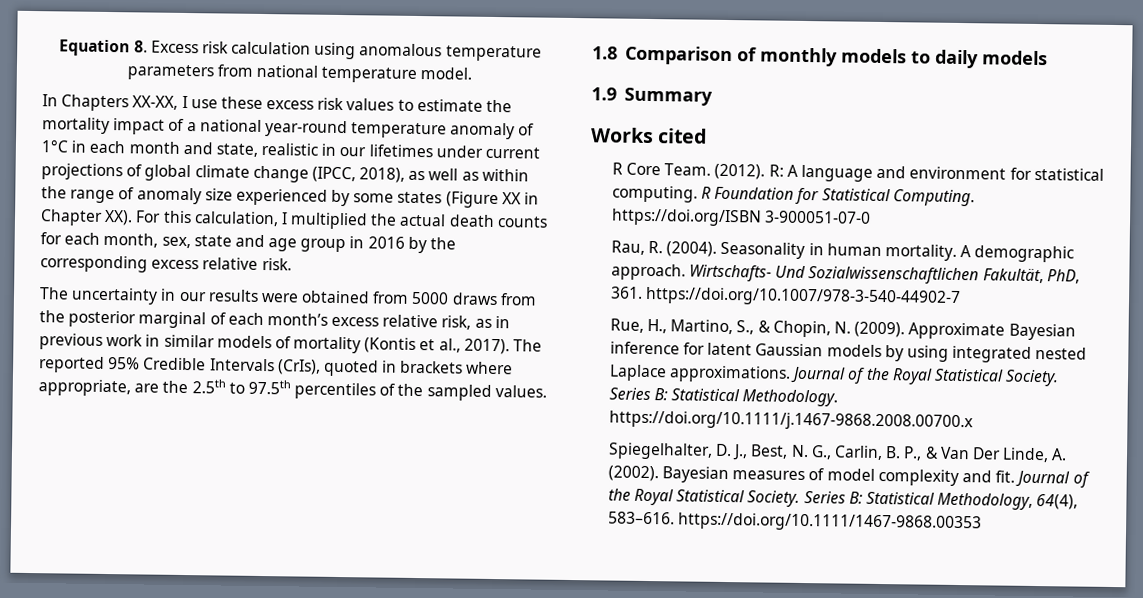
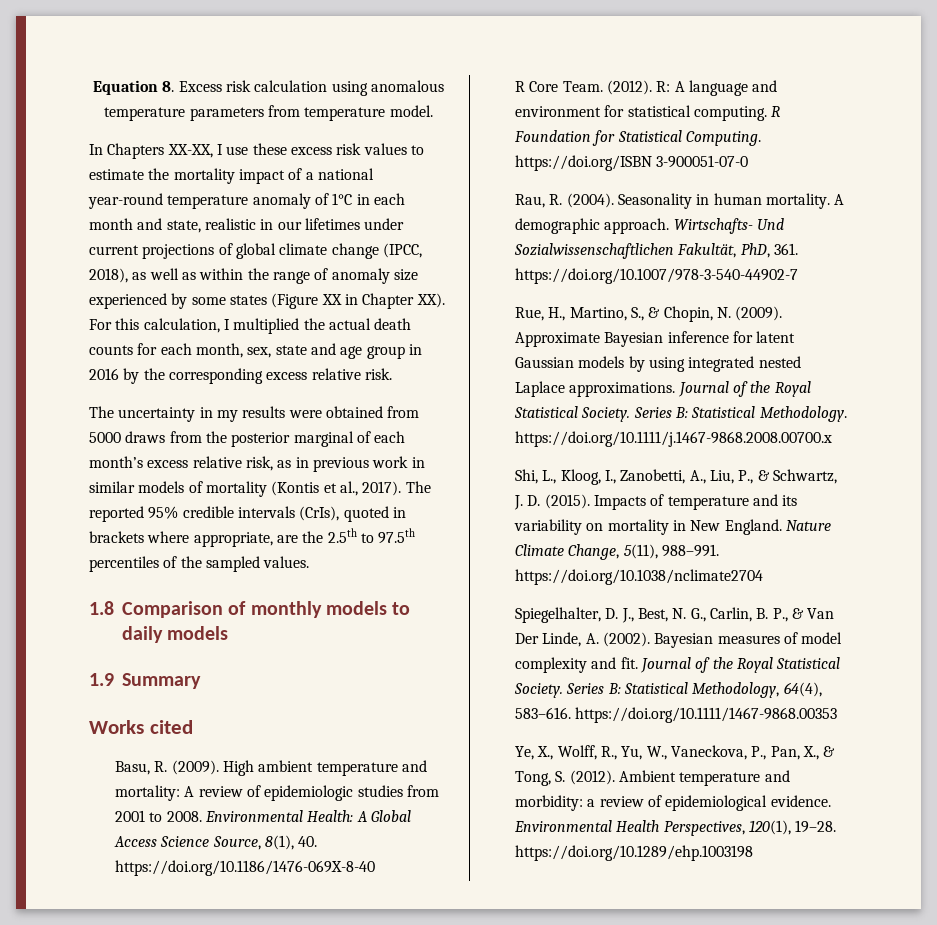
- Equation 8. Excess risk calculation using anomalous temperature parameters from national temperature model.
+ Equation 8. Excess risk calculation using anomalous temperature parameters from temperature model.
- The uncertainty in our results were obtained from 5000 draws from the posterior marginal of each month’s excess relative risk, as in previous work in similar models of mortality (Kontis et al., 2017).
+ The uncertainty in my results were obtained from 5000 draws from the posterior marginal of each month’s excess relative risk, as in previous work in similar models of mortality (Kontis et al., 2017).
- The reported 95% Credible Intervals (CrIs), quoted in brackets where appropriate, are the 2.5th to 97.5th percentiles of the sampled values.
+ The reported 95% credible intervals (CrIs), quoted in brackets where appropriate, are the 2.5th to 97.5th percentiles of the sampled values.
+ Basu, R. (2009). High ambient temperature and mortality: A review of epidemiologic studies from 2001 to 2008. Environmental Health: A Global Access Science Source, 8(1), 40. https://doi.org/10.1186/1476-069X-8-40
+ Shi, L., Kloog, I., Zanobetti, A., Liu, P., & Schwartz, J. D. (2015). Impacts of temperature and its variability on mortality in New England. Nature Climate Change, 5(11), 988–991. https://doi.org/10.1038/nclimate2704
+ Ye, X., Wolff, R., Yu, W., Vaneckova, P., Pan, X., & Tong, S. (2012). Ambient temperature and morbidity: a review of epidemiological evidence. Environmental Health Perspectives, 120(1), 19–28. https://doi.org/10.1289/ehp.1003198

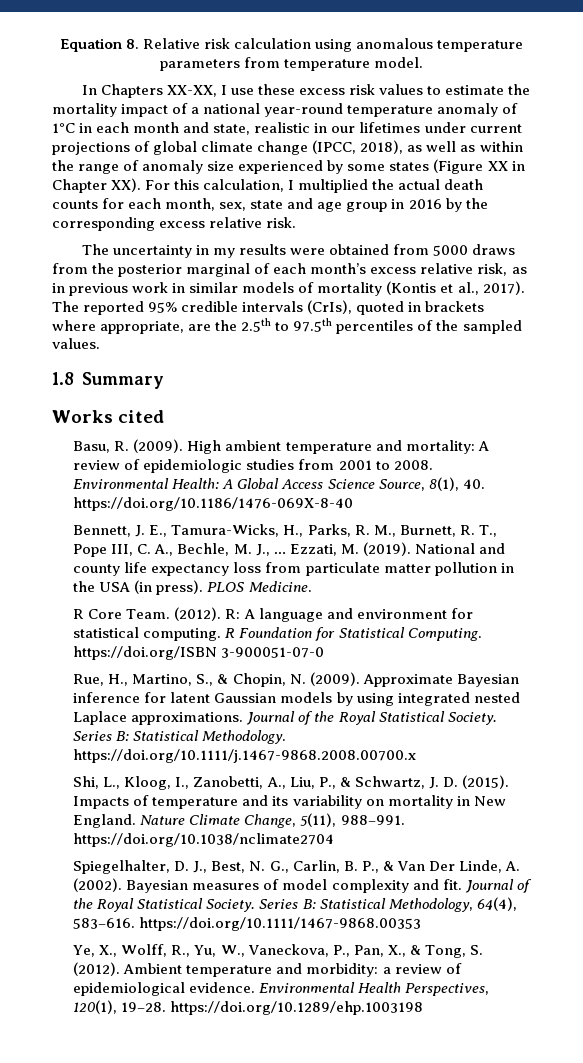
- Equation 8. Excess risk calculation using anomalous temperature parameters from temperature model.
+ Equation 8. Relative risk calculation using anomalous temperature parameters from temperature model.
- 1.8 Comparison of monthly models to daily models
- 1.9 Summary
+ 1.8 Summary
+ Bennett, J. E., Tamura-Wicks, H., Parks, R. M., Burnett, R. T., Pope III, C. A., Bechle, M. J., … Ezzati, M. (2019). National and county life expectancy loss from particulate matter pollution in the USA (in press). PLOS Medicine.
- Rau, R. (2004). Seasonality in human mortality. A demographic approach. Wirtschafts- Und Sozialwissenschaftlichen Fakultät, PhD, 361. https://doi.org/10.1007/978-3-540-44902-7

